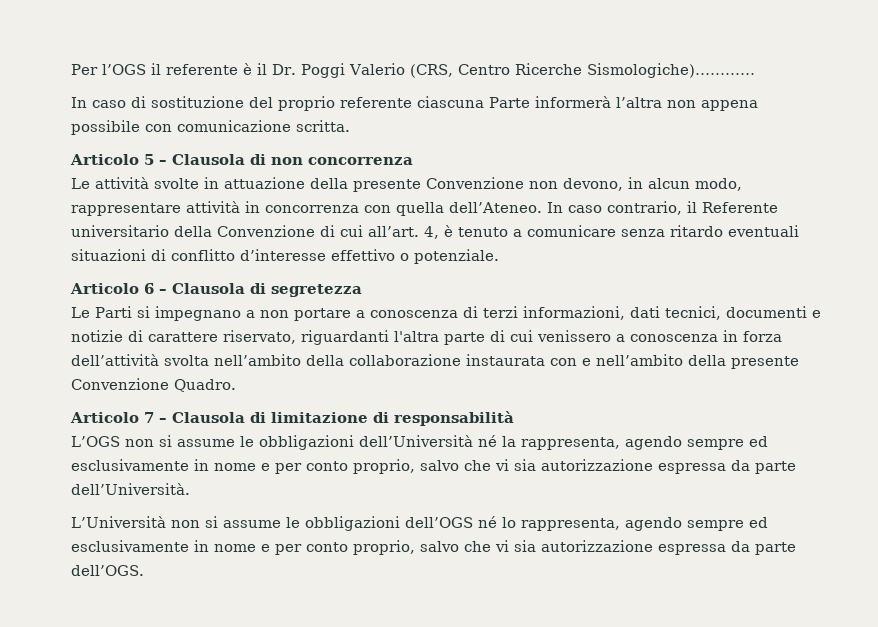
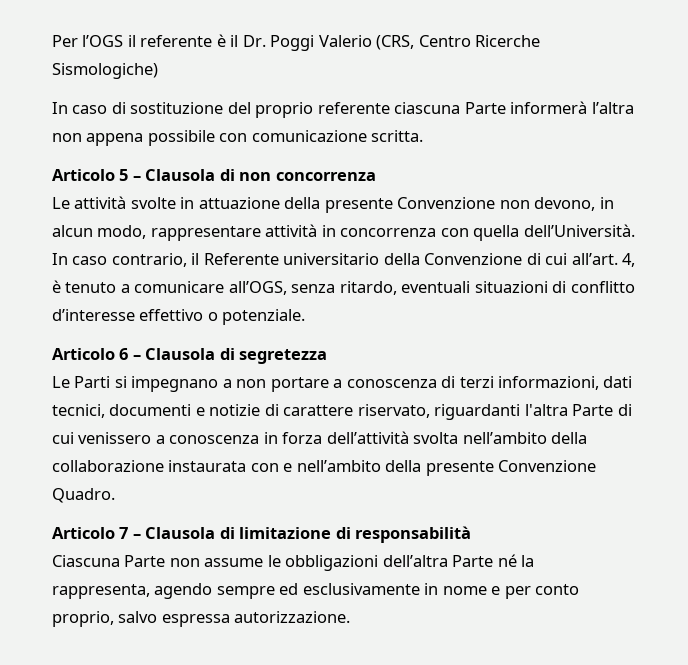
- Per l’OGS il referente è il Dr. Poggi Valerio (CRS, Centro Ricerche Sismologiche)…………
+ Per l’OGS il referente è il Dr. Poggi Valerio (CRS, Centro Ricerche Sismologiche)
- Le attività svolte in attuazione della presente Convenzione non devono, in alcun modo, rappresentare attività in concorrenza con quella dell’Ateneo.
+ Le attività svolte in attuazione della presente Convenzione non devono, in alcun modo, rappresentare attività in concorrenza con quella dell’Università.
- 4, è tenuto a comunicare senza ritardo eventuali situazioni di conflitto d’interesse effettivo o potenziale.
+ 4, è tenuto a comunicare all’OGS, senza ritardo, eventuali situazioni di conflitto d’interesse effettivo o potenziale.
- Le Parti si impegnano a non portare a conoscenza di terzi informazioni, dati tecnici, documenti e notizie di carattere riservato, riguardanti l'altra parte di cui venissero a conoscenza in forza dell’attività svolta nell’ambito della collaborazione instaurata con e nell’ambito della presente Convenzione Quadro.
+ Le Parti si impegnano a non portare a conoscenza di terzi informazioni, dati tecnici, documenti e notizie di carattere riservato, riguardanti l'altra Parte di cui venissero a conoscenza in forza dell’attività svolta nell’ambito della collaborazione instaurata con e nell’ambito della presente Convenzione Quadro.
- L’OGS non si assume le obbligazioni dell’Università né la rappresenta, agendo sempre ed esclusivamente in nome e per conto proprio, salvo che vi sia autorizzazione espressa da parte dell’Università.
- L’Università non si assume le obbligazioni dell’OGS né lo rappresenta, agendo sempre ed esclusivamente in nome e per conto proprio, salvo che vi sia autorizzazione espressa da parte dell’OGS.
+ Ciascuna Parte non assume le obbligazioni dell’altra Parte né la rappresenta, agendo sempre ed esclusivamente in nome e per conto proprio, salvo espressa autorizzazione.

